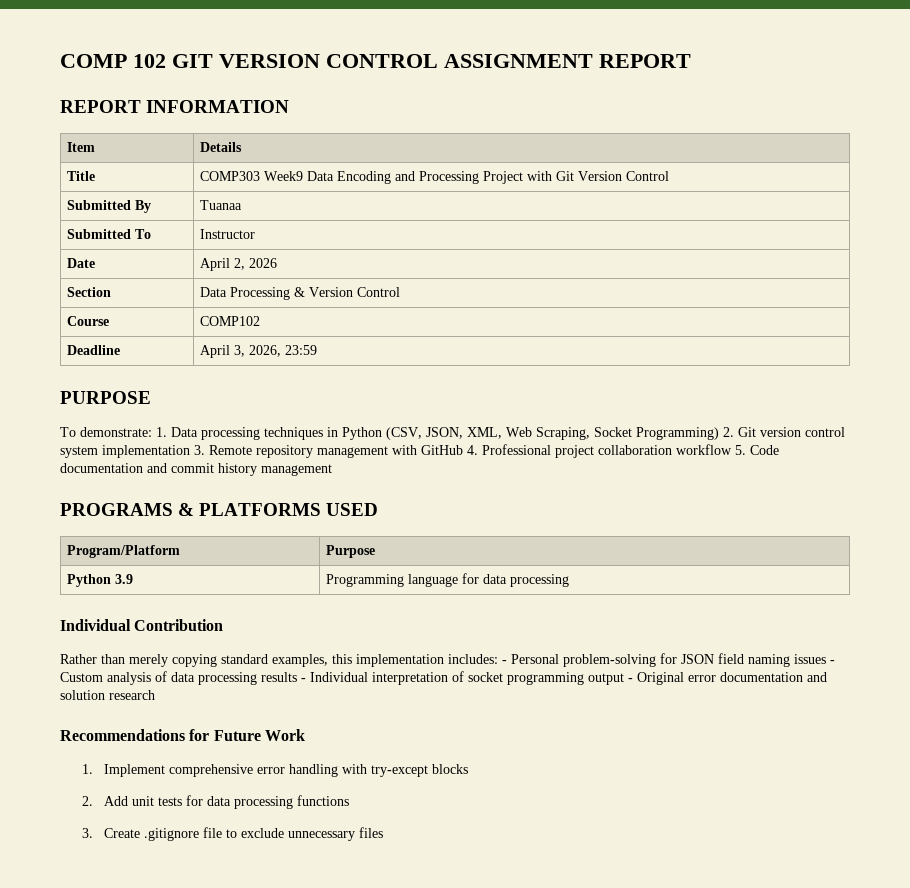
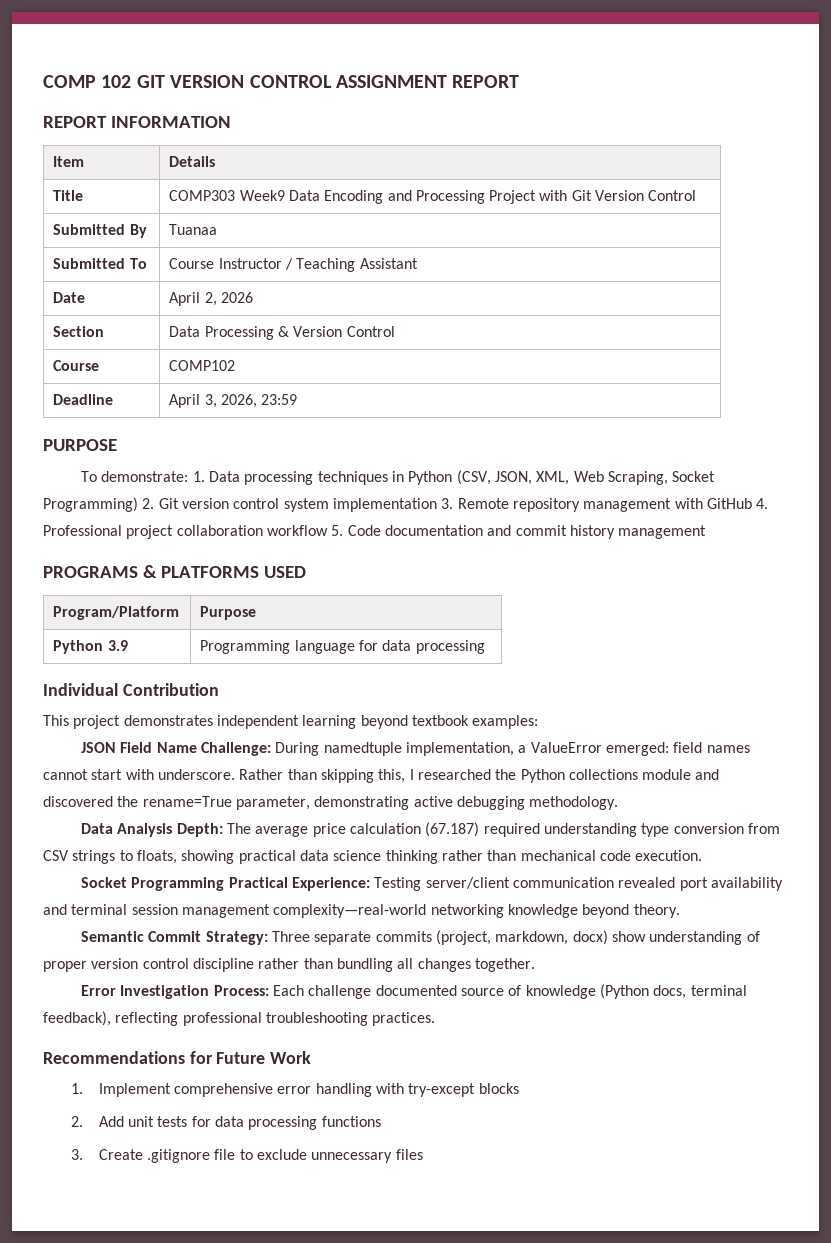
- Submitted To | Instructor
+ Submitted To | Course Instructor / Teaching Assistant
- Rather than merely copying standard examples, this implementation includes: - Personal problem-solving for JSON field naming issues - Custom analysis of data processing results - Individual interpretation of socket programming output - Original error documentation and solution research
+ This project demonstrates independent learning beyond textbook examples:
+ JSON Field Name Challenge: During namedtuple implementation, a ValueError emerged: field names cannot start with underscore. Rather than skipping this, I researched the Python collections module and discovered the rename=True parameter, demonstrating active debugging methodology.
+ Data Analysis Depth: The average price calculation (67.187) required understanding type conversion from CSV strings to floats, showing practical data science thinking rather than mechanical code execution.
+ Socket Programming Practical Experience: Testing server/client communication revealed port availability and terminal session management complexity—real-world networking knowledge beyond theory.
+ Semantic Commit Strategy: Three separate commits (project, markdown, docx) show understanding of proper version control discipline rather than bundling all changes together.
+ Error Investigation Process: Each challenge documented source of knowledge (Python docs, terminal feedback), reflecting professional troubleshooting practices.

